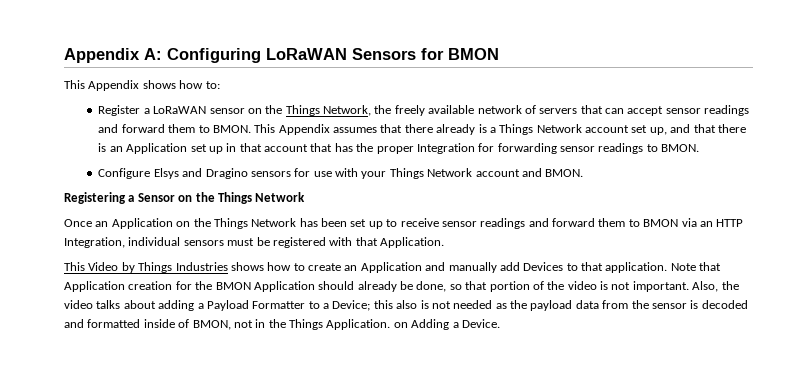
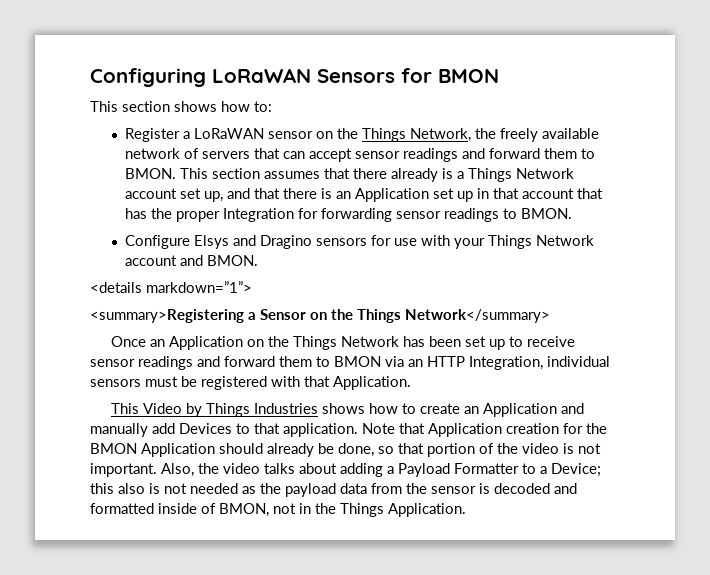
- Appendix A: Configuring LoRaWAN Sensors for BMON
+ Configuring LoRaWAN Sensors for BMON
- This Appendix shows how to:
+ This section shows how to:
- This Appendix assumes that there already is a Things Network account set up, and that there is an Application set up in that account that has the proper Integration for forwarding sensor readings to BMON.
+ This section assumes that there already is a Things Network account set up, and that there is an Application set up in that account that has the proper Integration for forwarding sensor readings to BMON.
- Registering a Sensor on the Things Network
+ <details markdown=”1”>
+ <summary>Registering a Sensor on the Things Network</summary>
- Also, the video talks about adding a Payload Formatter to a Device; this also is not needed as the payload data from the sensor is decoded and formatted inside of BMON, not in the Things Application. on Adding a Device.
+ Also, the video talks about adding a Payload Formatter to a Device; this also is not needed as the payload data from the sensor is decoded and formatted inside of BMON, not in the Things Application.

